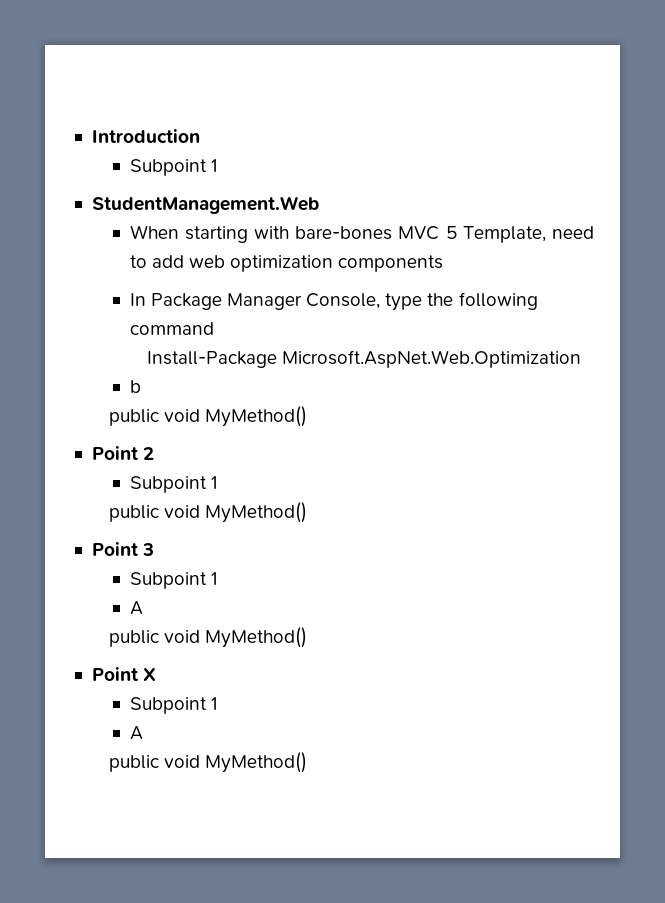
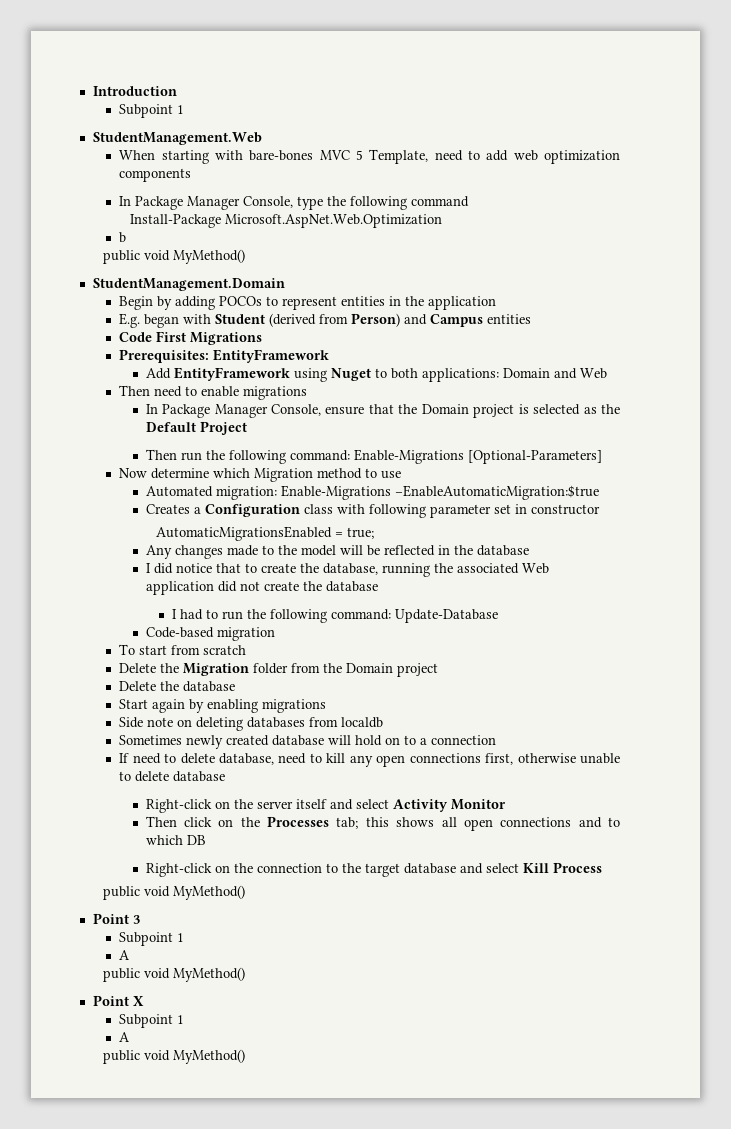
- Point 2
- Subpoint 1
+ StudentManagement.Domain
+ Begin by adding POCOs to represent entities in the application
+ E.g. began with Student (derived from Person) and Campus entities
+ Code First Migrations
+ Prerequisites: EntityFramework
+ Add EntityFramework using Nuget to both applications: Domain and Web
+ Then need to enable migrations
+ In Package Manager Console, ensure that the Domain project is selected as the Default Project
+ Then run the following command: Enable-Migrations [Optional-Parameters]
+ Now determine which Migration method to use
+ Automated migration: Enable-Migrations –EnableAutomaticMigration:$true
+ Creates a Configuration class with following parameter set in constructor
+ AutomaticMigrationsEnabled = true;
+ Any changes made to the model will be reflected in the database
+ I did notice that to create the database, running the associated Web application did not create the database
+ I had to run the following command: Update-Database
+ Code-based migration
+ To start from scratch
+ Delete the Migration folder from the Domain project
+ Delete the database
+ Start again by enabling migrations
+ Side note on deleting databases from localdb
+ Sometimes newly created database will hold on to a connection
+ If need to delete database, need to kill any open connections first, otherwise unable to delete database
+ Right-click on the server itself and select Activity Monitor
+ Then click on the Processes tab; this shows all open connections and to which DB
+ Right-click on the connection to the target database and select Kill Process

